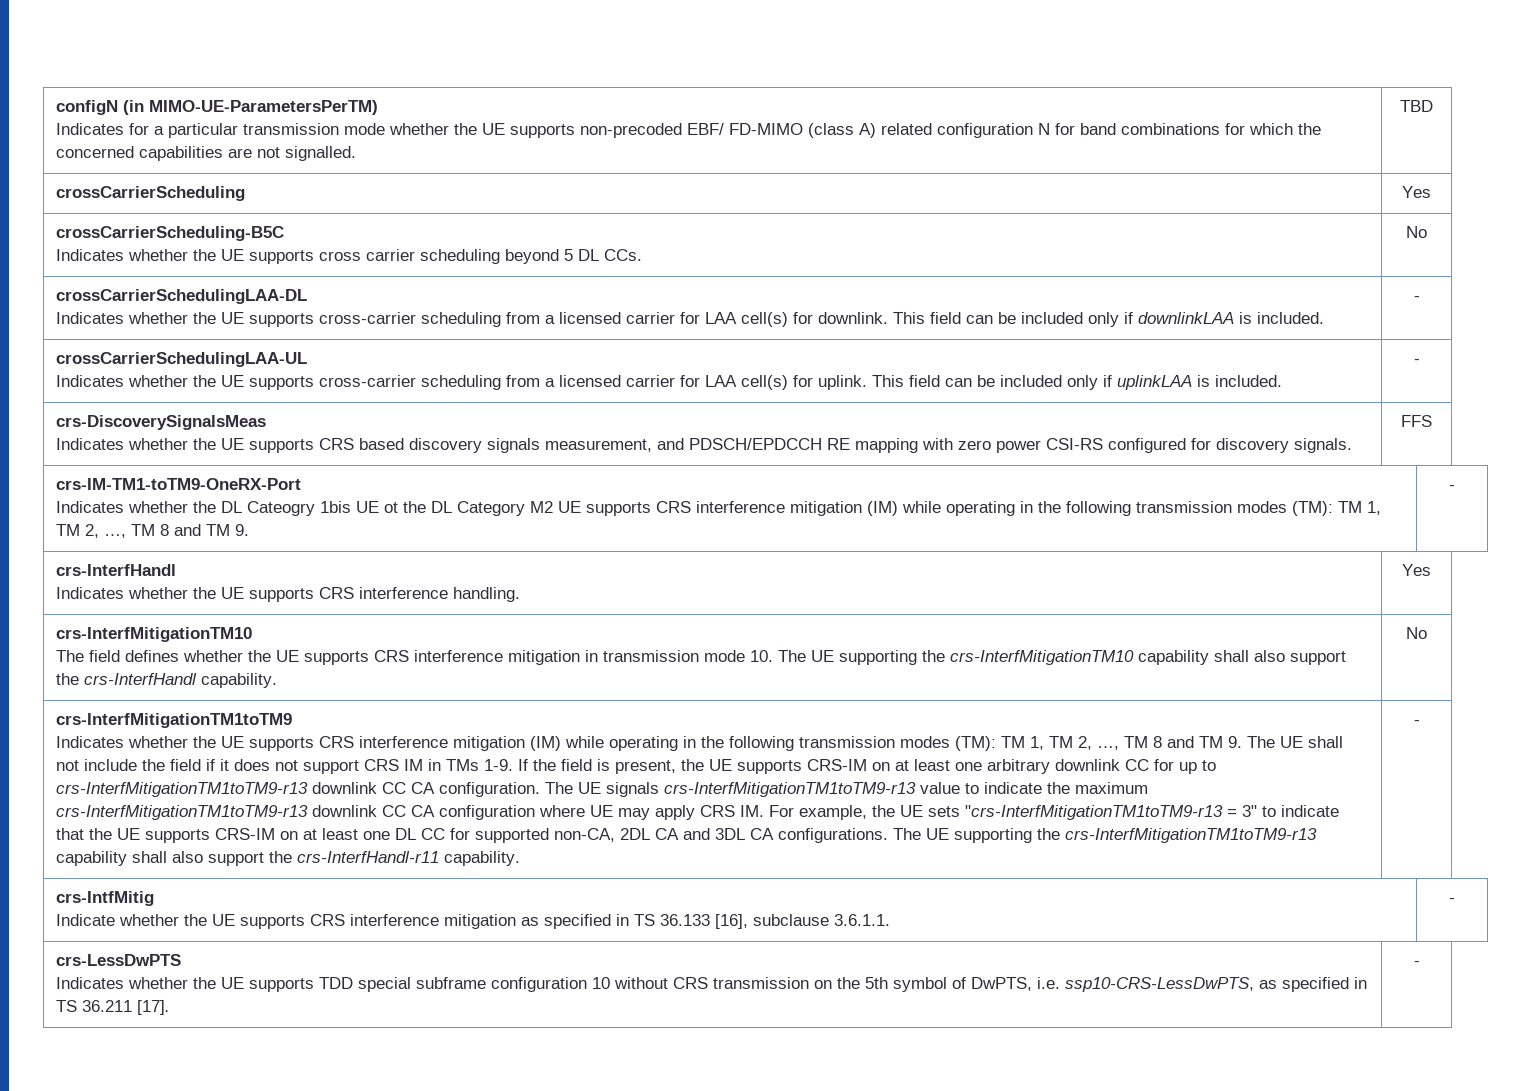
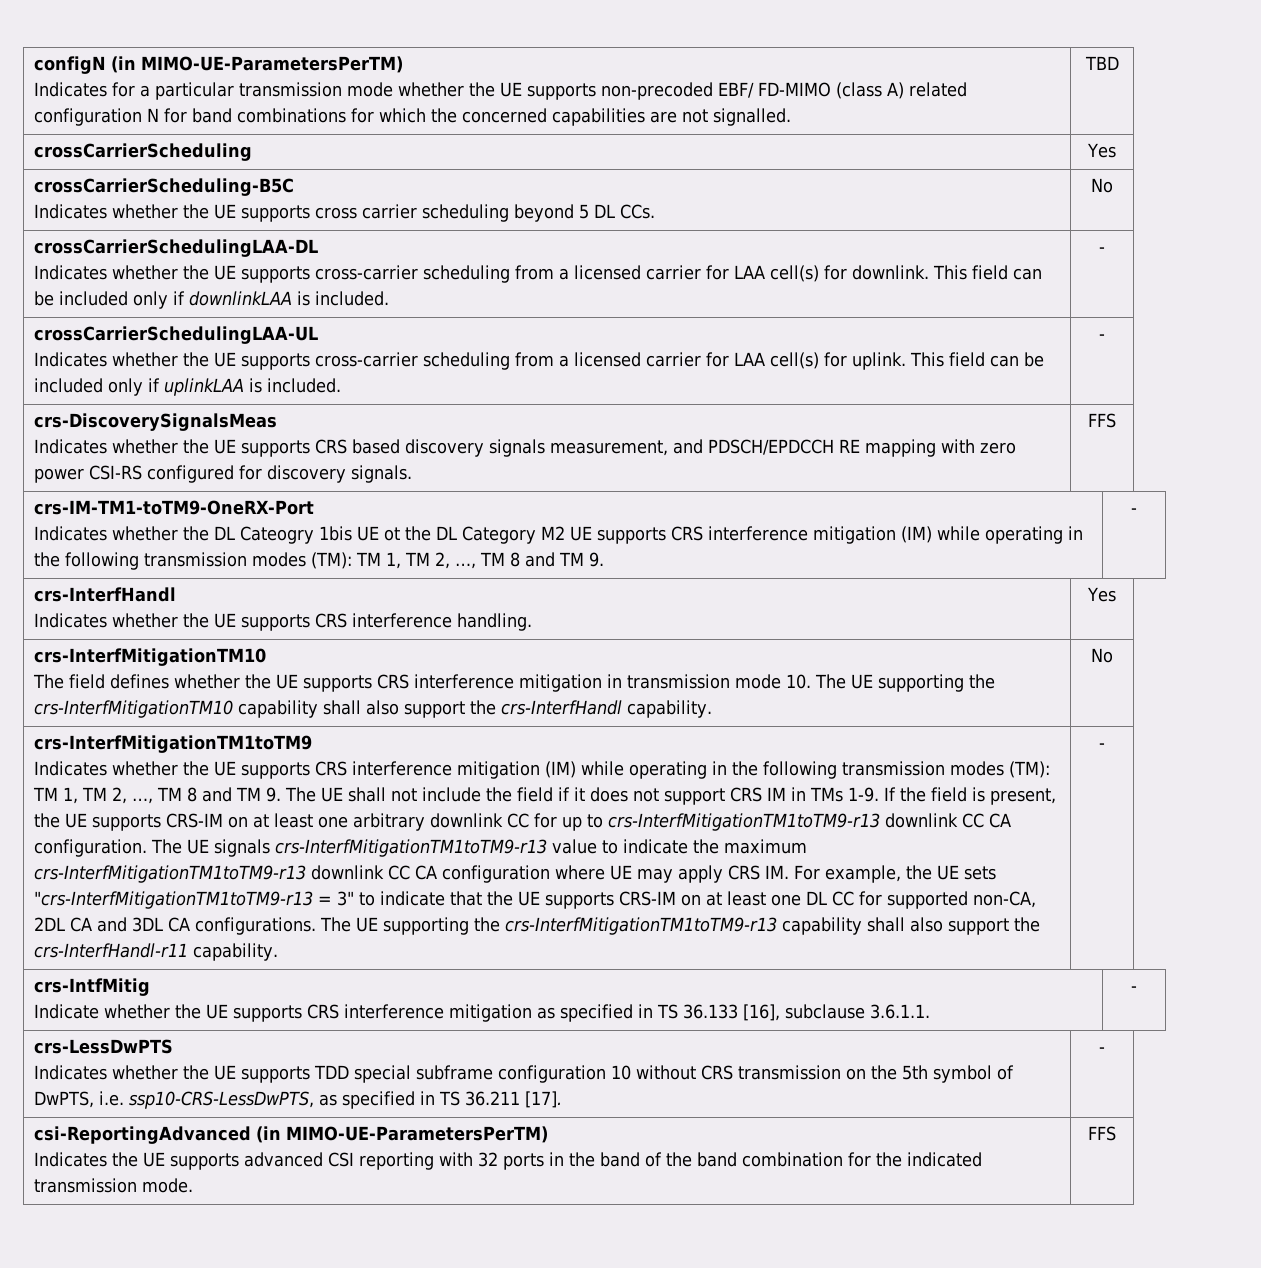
+ csi-ReportingAdvanced (in MIMO-UE-ParametersPerTM)
+ Indicates the UE supports advanced CSI reporting with 32 ports in the band of the band combination for the indicated transmission mode. | FFS

